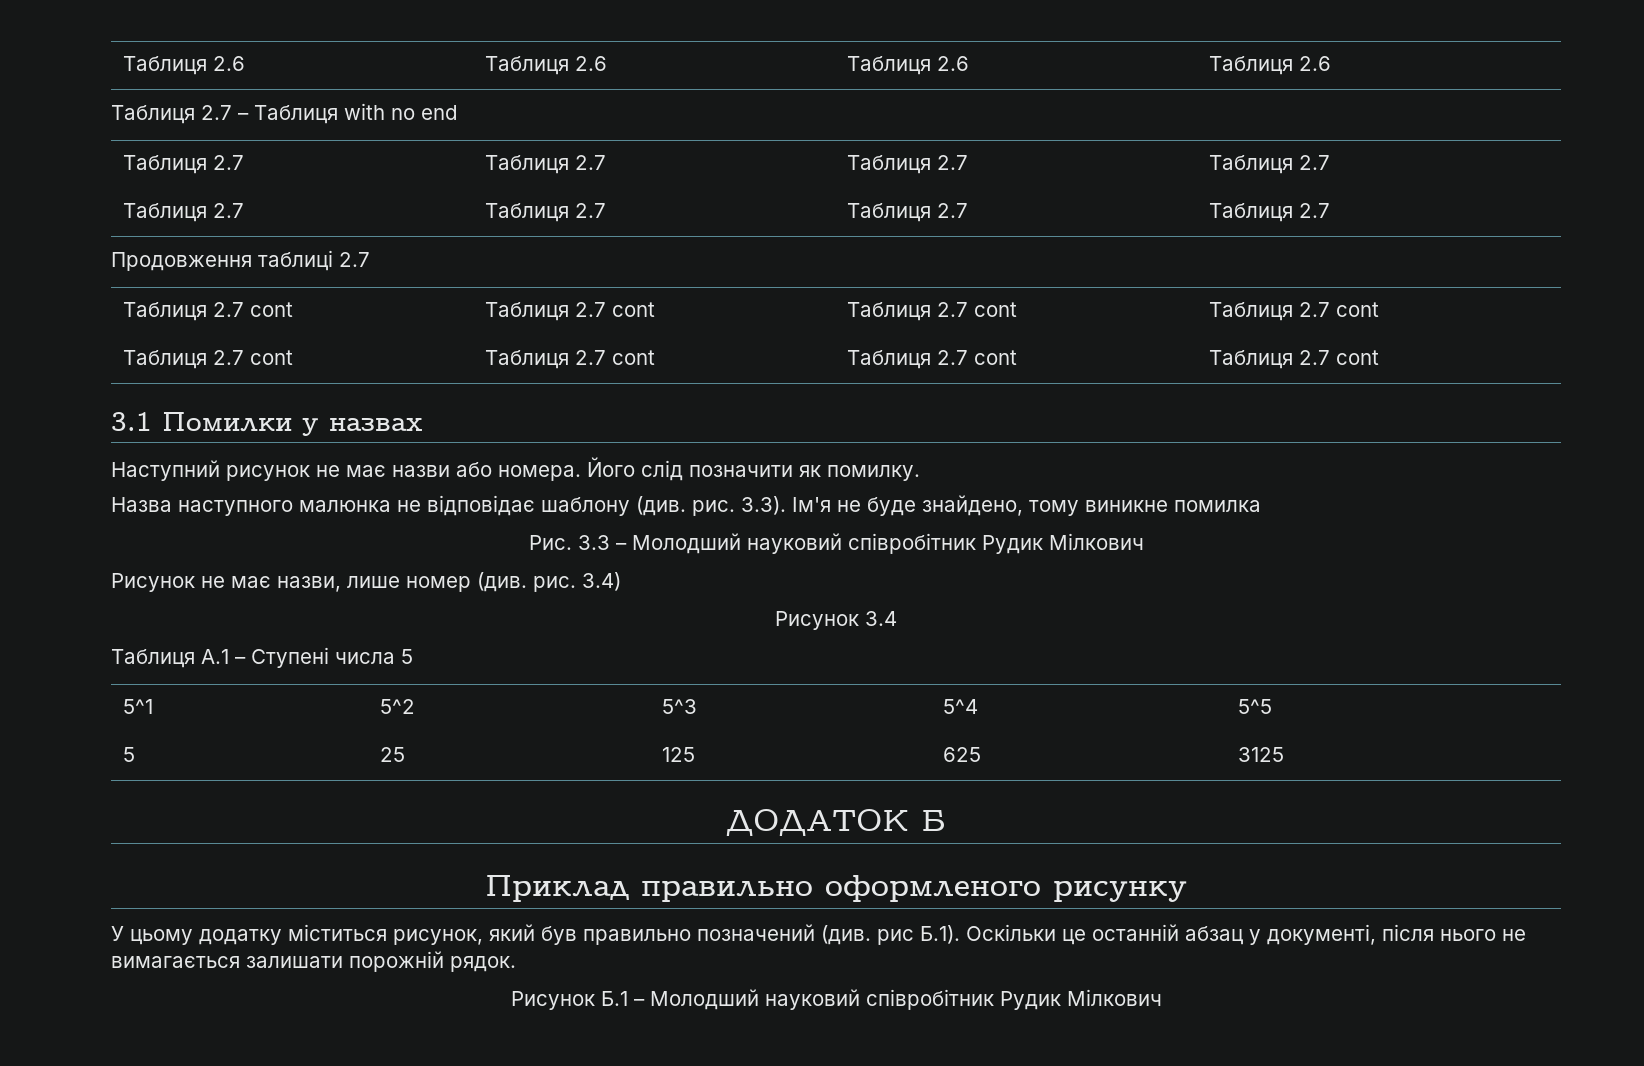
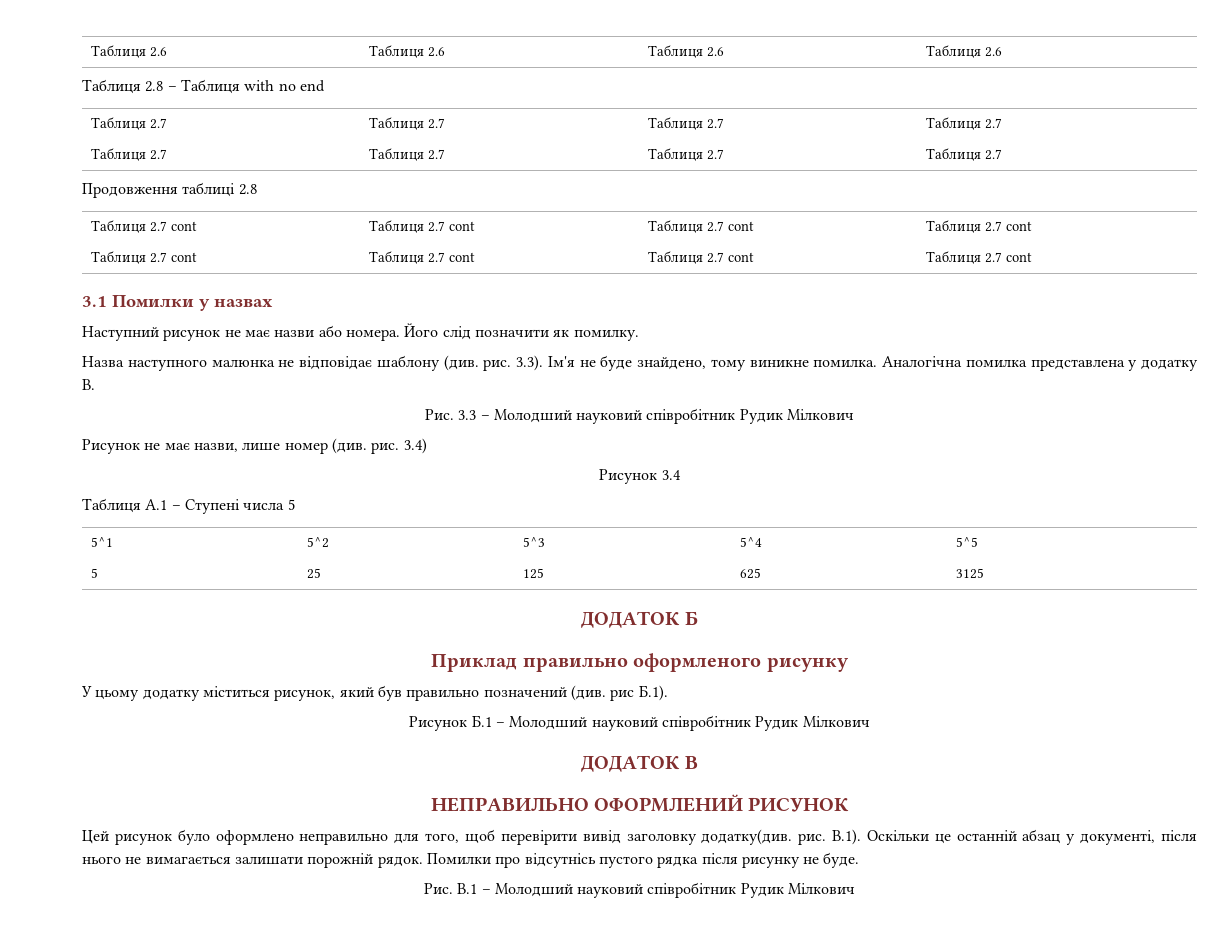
- Таблиця 2.7 – Таблиця with no end
+ Таблиця 2.8 – Таблиця with no end
- Продовження таблиці 2.7
+ Продовження таблиці 2.8
- 3.3). Ім'я не буде знайдено, тому виникне помилка
+ 3.3). Ім'я не буде знайдено, тому виникне помилка. Аналогічна помилка представлена у додатку В.
- У цьому додатку міститься рисунок, який був правильно позначений (див. рис Б.1). Оскільки це останній абзац у документі, після нього не вимагається залишати порожній рядок.
+ У цьому додатку міститься рисунок, який був правильно позначений (див. рис Б.1).
  Рисунок Б.1 – Молодший науковий співробітник Рудик Мілкович
+ ДОДАТОК В
+ НЕПРАВИЛЬНО ОФОРМЛЕНИЙ РИСУНОК
+ Цей рисунок було оформлено неправильно для того, щоб перевірити вивід заголовку додатку(див. рис. В.1). Оскільки це останній абзац у документі, після нього не вимагається залишати порожній рядок. Помилки про відсутнісь пустого рядка після рисунку не буде.
+ Рис. В.1 – Молодший науковий співробітник Рудик Мілкович

